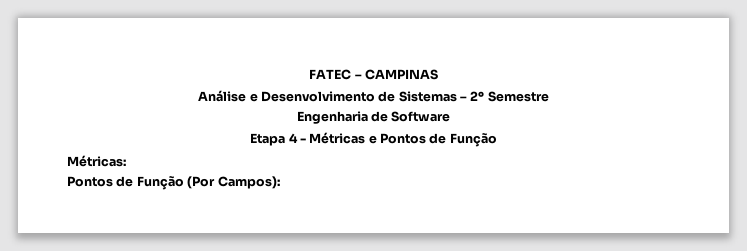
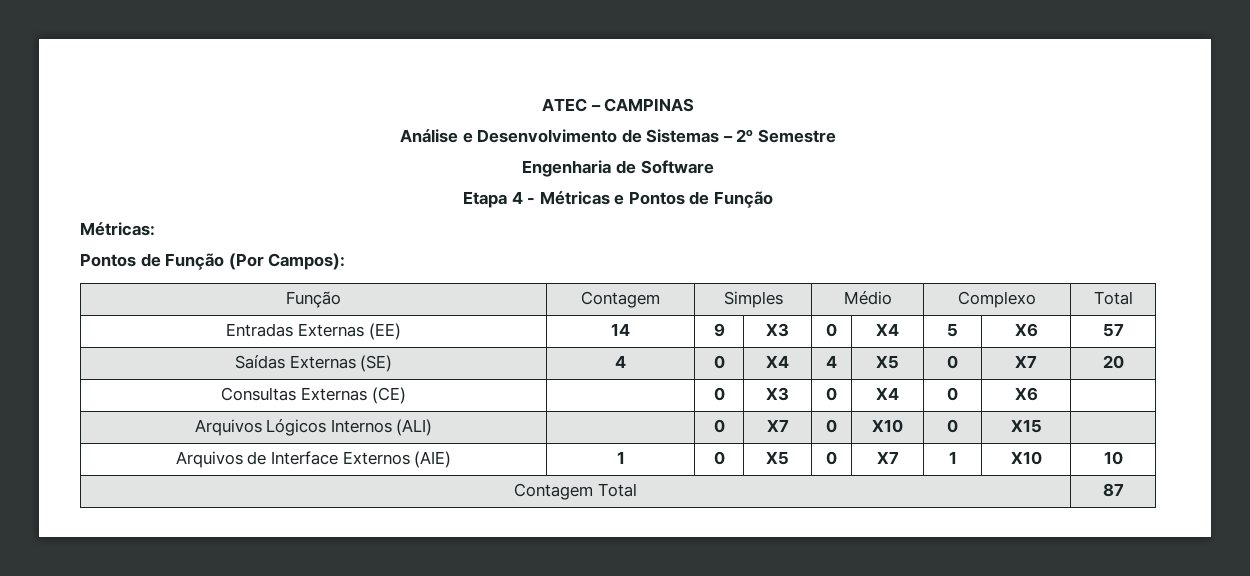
- FATEC – CAMPINAS
+ ATEC – CAMPINAS
+ Função | Contagem | Simples | Médio | Complexo | Total
+ Entradas Externas (EE) | 14 | 9 | X3 | 0 | X4 | 5 | X6 | 57
+ Saídas Externas (SE) | 4 | 0 | X4 | 4 | X5 | 0 | X7 | 20
+ Consultas Externas (CE) | | 0 | X3 | 0 | X4 | 0 | X6 |
+ Arquivos Lógicos Internos (ALI) | | 0 | X7 | 0 | X10 | 0 | X15 |
+ Arquivos de Interface Externos (AIE) | 1 | 0 | X5 | 0 | X7 | 1 | X10 | 10
+ Contagem Total | 87

